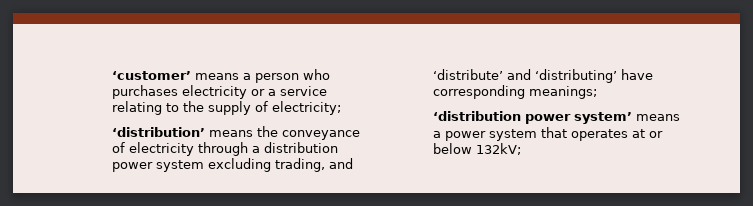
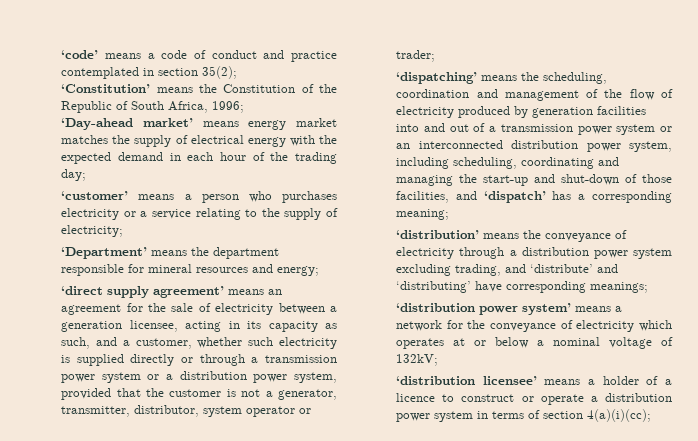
+ ‘code’ means a code of conduct and practice contemplated in section 35(2);
+ ‘Constitution’ means the Constitution of the Republic of South Africa, 1996;
+ ‘Day-ahead market’ means energy market matches the supply of electrical energy with the expected demand in each hour of the trading day;
+ ‘Department’ means the department responsible for mineral resources and energy;
+ ‘direct supply agreement’ means an agreement for the sale of electricity between a generation licensee, acting in its capacity as such, and a customer, whether such electricity is supplied directly or through a transmission power system or a distribution power system, provided that the customer is not a generator, transmitter, distributor, system operator or trader;
+ ‘dispatching’ means the scheduling, coordination and management of the flow of electricity produced by generation facilities into and out of a transmission power system or an interconnected distribution power system, including scheduling, coordinating and managing the start-up and shut-down of those facilities, and ‘dispatch’ has a corresponding meaning;
- ‘distribution power system’ means a power system that operates at or below 132kV;
+ ‘distribution power system’ means a network for the conveyance of electricity which operates at or below a nominal voltage of 132kV;
+ ‘distribution licensee’ means a holder of a licence to construct or operate a distribution power system in terms of section 4(a)(i)(cc);

